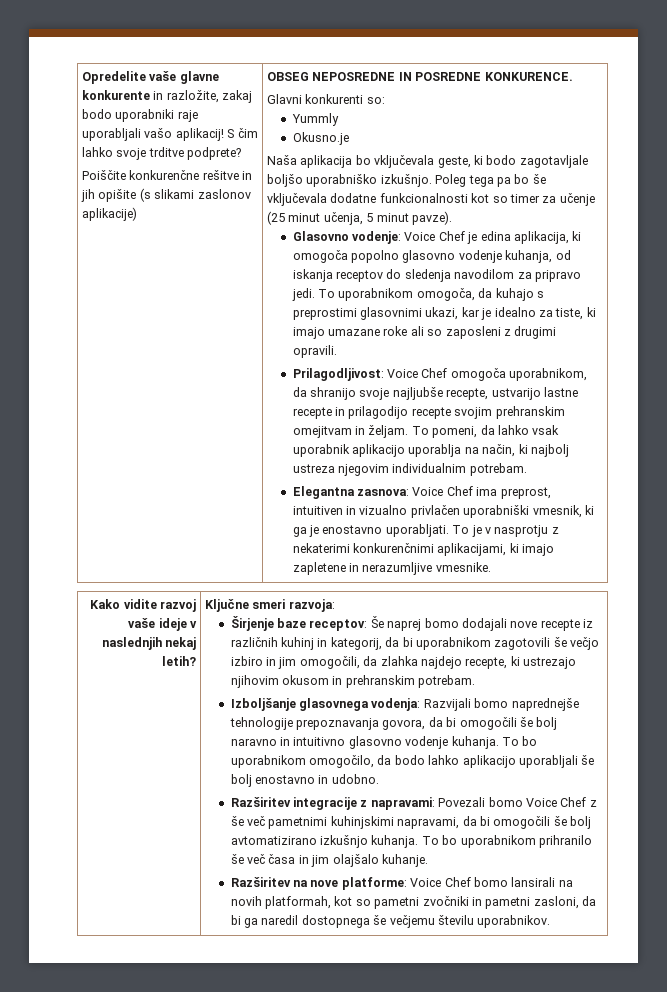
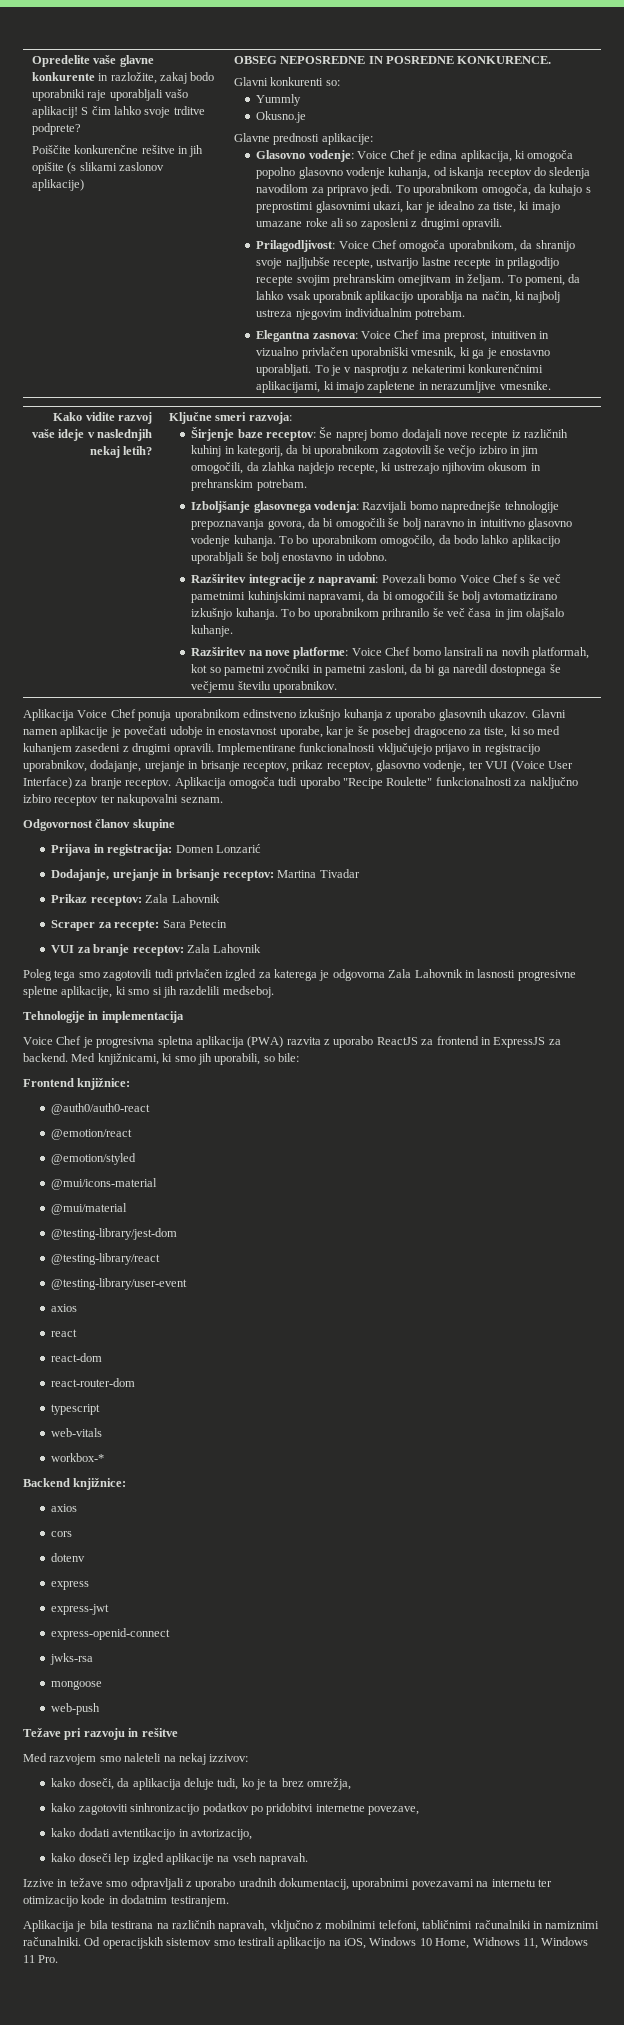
- Naša aplikacija bo vključevala geste, ki bodo zagotavljale boljšo uporabniško izkušnjo. Poleg tega pa bo še vključevala dodatne funkcionalnosti kot so timer za učenje (25 minut učenja, 5 minut pavze).
+ Glavne prednosti aplikacije:
- Razširitev integracije z napravami: Povezali bomo Voice Chef z še več pametnimi kuhinjskimi napravami, da bi omogočili še bolj avtomatizirano izkušnjo kuhanja.
+ Razširitev integracije z napravami: Povezali bomo Voice Chef s še več pametnimi kuhinjskimi napravami, da bi omogočili še bolj avtomatizirano izkušnjo kuhanja.
+ Aplikacija Voice Chef ponuja uporabnikom edinstveno izkušnjo kuhanja z uporabo glasovnih ukazov. Glavni namen aplikacije je povečati udobje in enostavnost uporabe, kar je še posebej dragoceno za tiste, ki so med kuhanjem zasedeni z drugimi opravili. Implementirane funkcionalnosti vključujejo prijavo in registracijo uporabnikov, dodajanje, urejanje in brisanje receptov, prikaz receptov, glasovno vodenje, ter VUI (Voice User Interface) za branje receptov. Aplikacija omogoča tudi uporabo "Recipe Roulette" funkcionalnosti za naključno izbiro receptov ter nakupovalni seznam.
+ Odgovornost članov skupine
+ Prijava in registracija: Domen Lonzarić
+ Dodajanje, urejanje in brisanje receptov: Martina Tivadar
+ Prikaz receptov: Zala Lahovnik
+ Scraper za recepte: Sara Petecin
+ VUI za branje receptov: Zala Lahovnik
+ Poleg tega smo zagotovili tudi privlačen izgled za katerega je odgovorna Zala Lahovnik in lasnosti progresivne spletne aplikacije, ki smo si jih razdelili medseboj.
+ Tehnologije in implementacija
+ Voice Chef je progresivna spletna aplikacija (PWA) razvita z uporabo ReactJS za frontend in ExpressJS za backend. Med knjižnicami, ki smo jih uporabili, so bile:
+ Frontend knjižnice:
+ @auth0/auth0-react
+ @emotion/react
+ @emotion/styled
+ @mui/icons-material
+ @mui/material
+ @testing-library/jest-dom
+ @testing-library/react
+ @testing-library/user-event
+ axios
+ react
+ react-dom
+ react-router-dom
+ typescript
+ web-vitals
+ workbox-*
+ Backend knjižnice:
+ axios
+ cors
+ dotenv
+ express
+ express-jwt
+ express-openid-connect
+ jwks-rsa
+ mongoose
+ web-push
+ Težave pri razvoju in rešitve
+ Med razvojem smo naleteli na nekaj izzivov:
+ kako doseči, da aplikacija deluje tudi, ko je ta brez omrežja,
+ kako zagotoviti sinhronizacijo podatkov po pridobitvi internetne povezave,
+ kako dodati avtentikacijo in avtorizacijo,
+ kako doseči lep izgled aplikacije na vseh napravah.
+ Izzive in težave smo odpravljali z uporabo uradnih dokumentacij, uporabnimi povezavami na internetu ter otimizacijo kode in dodatnim testiranjem.
+ Aplikacija je bila testirana na različnih napravah, vključno z mobilnimi telefoni, tabličnimi računalniki in namiznimi računalniki. Od operacijskih sistemov smo testirali aplikacijo na iOS, Windows 10 Home, Widnows 11, Windows 11 Pro.

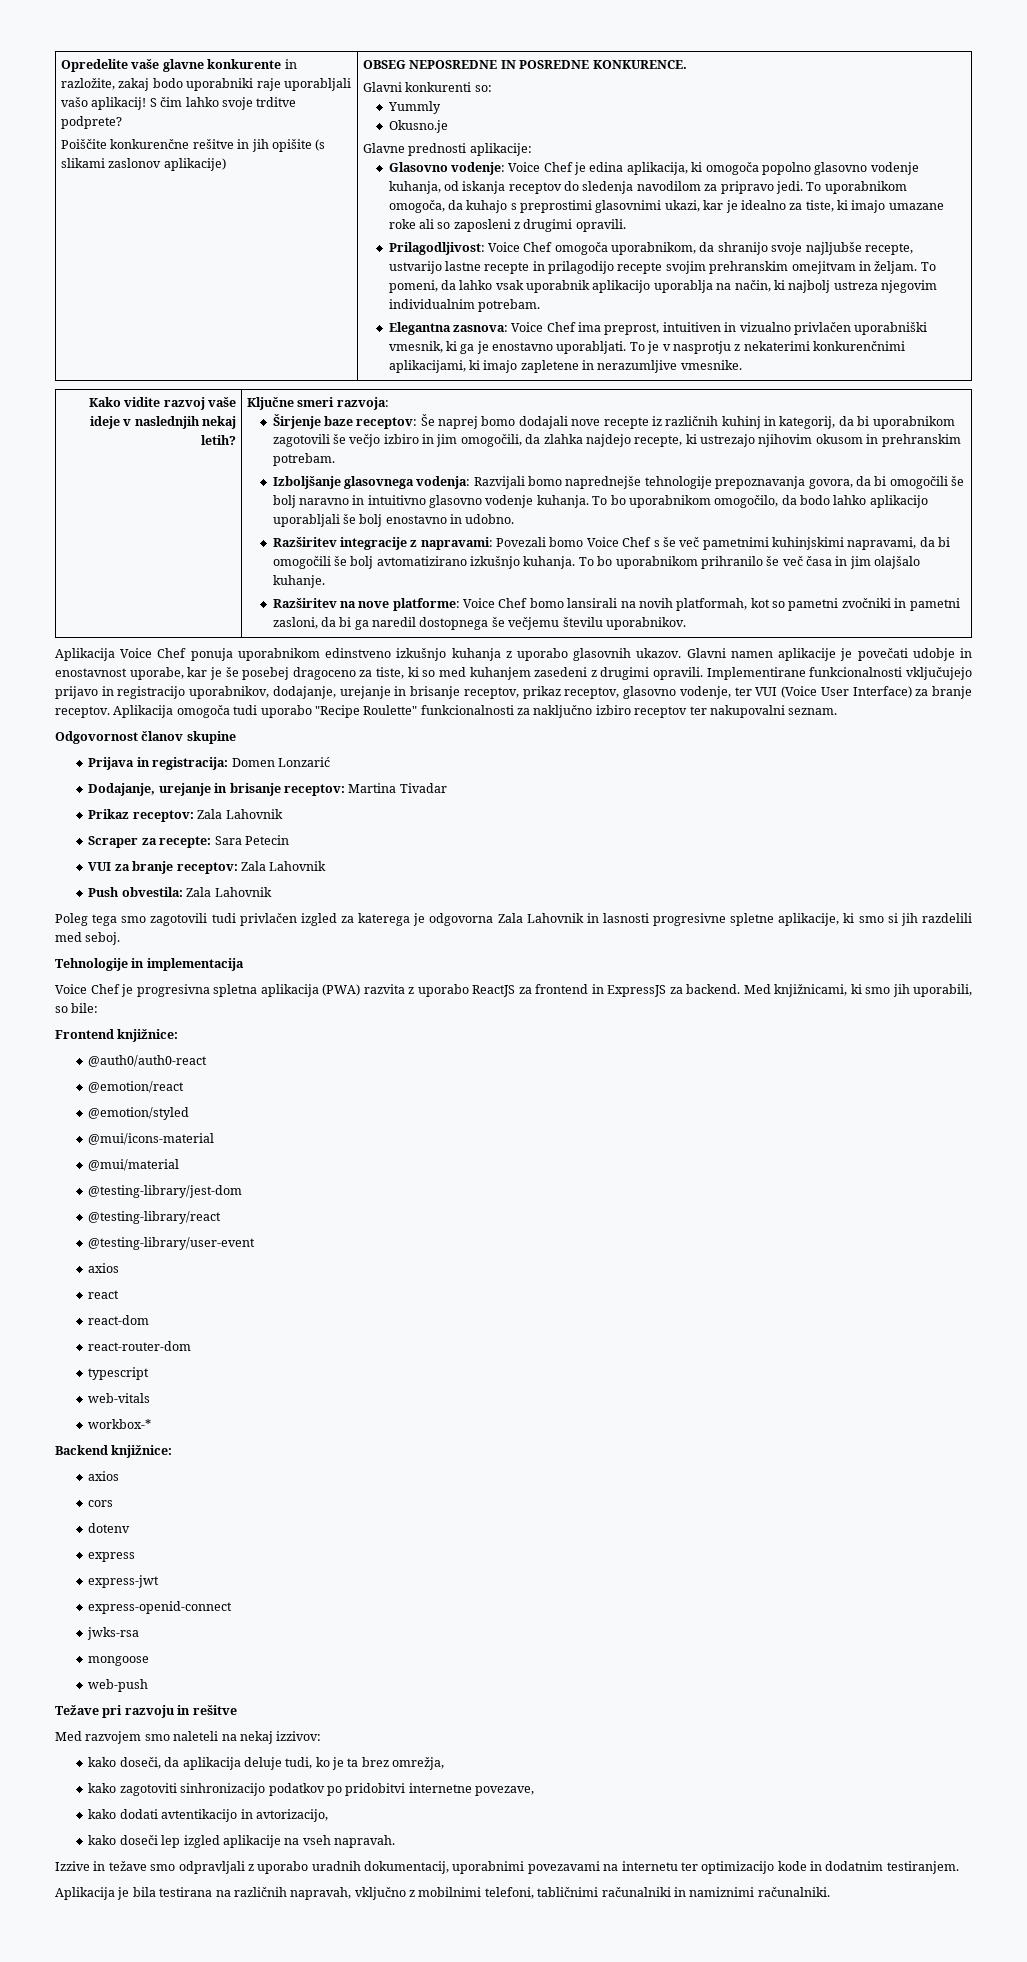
+ Push obvestila: Zala Lahovnik
- Poleg tega smo zagotovili tudi privlačen izgled za katerega je odgovorna Zala Lahovnik in lasnosti progresivne spletne aplikacije, ki smo si jih razdelili medseboj.
+ Poleg tega smo zagotovili tudi privlačen izgled za katerega je odgovorna Zala Lahovnik in lasnosti progresivne spletne aplikacije, ki smo si jih razdelili med seboj.
- Izzive in težave smo odpravljali z uporabo uradnih dokumentacij, uporabnimi povezavami na internetu ter otimizacijo kode in dodatnim testiranjem.
+ Izzive in težave smo odpravljali z uporabo uradnih dokumentacij, uporabnimi povezavami na internetu ter optimizacijo kode in dodatnim testiranjem.
- Od operacijskih sistemov smo testirali aplikacijo na iOS, Windows 10 Home, Widnows 11, Windows 11 Pro.

